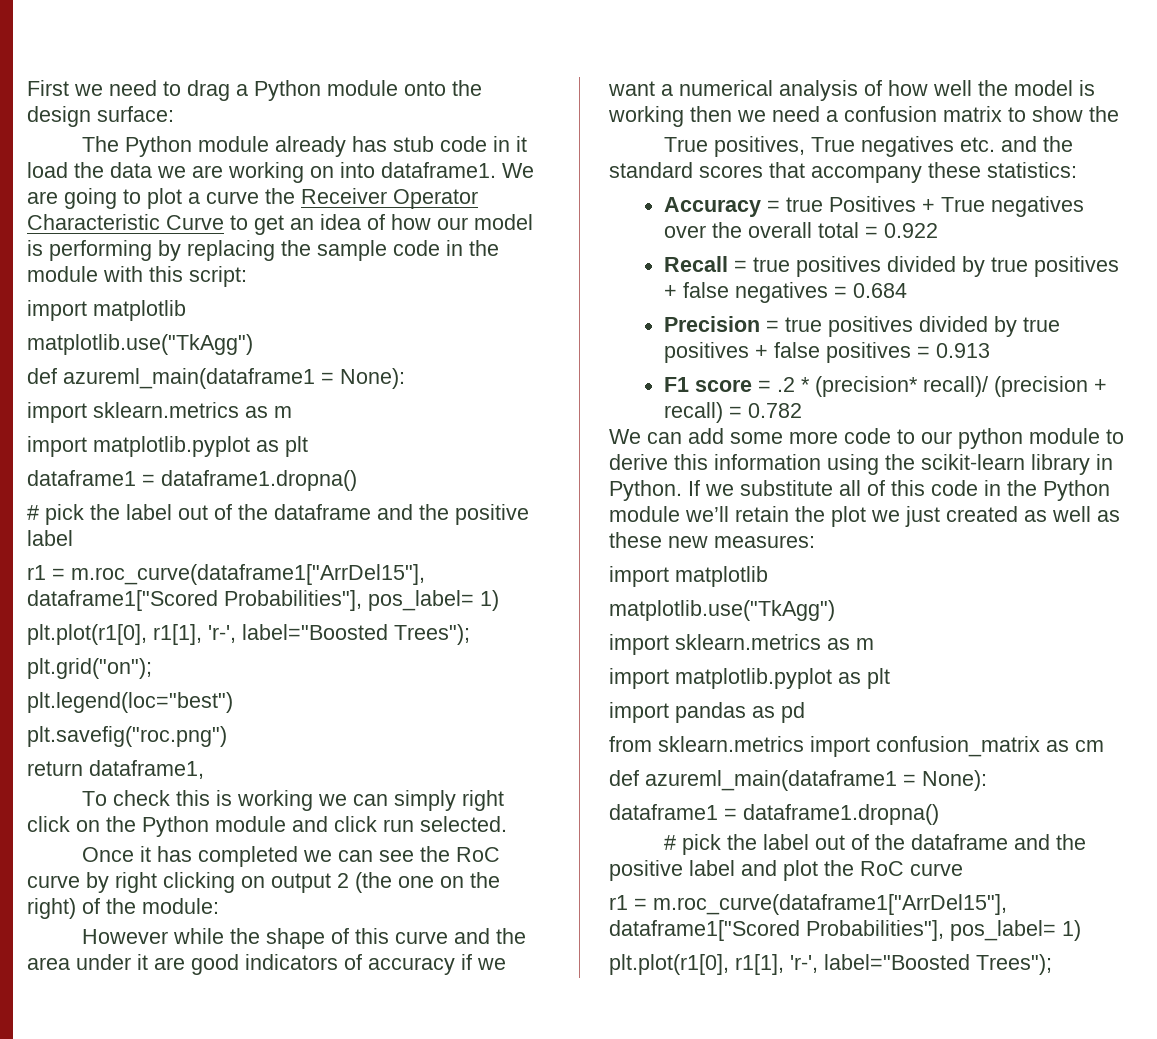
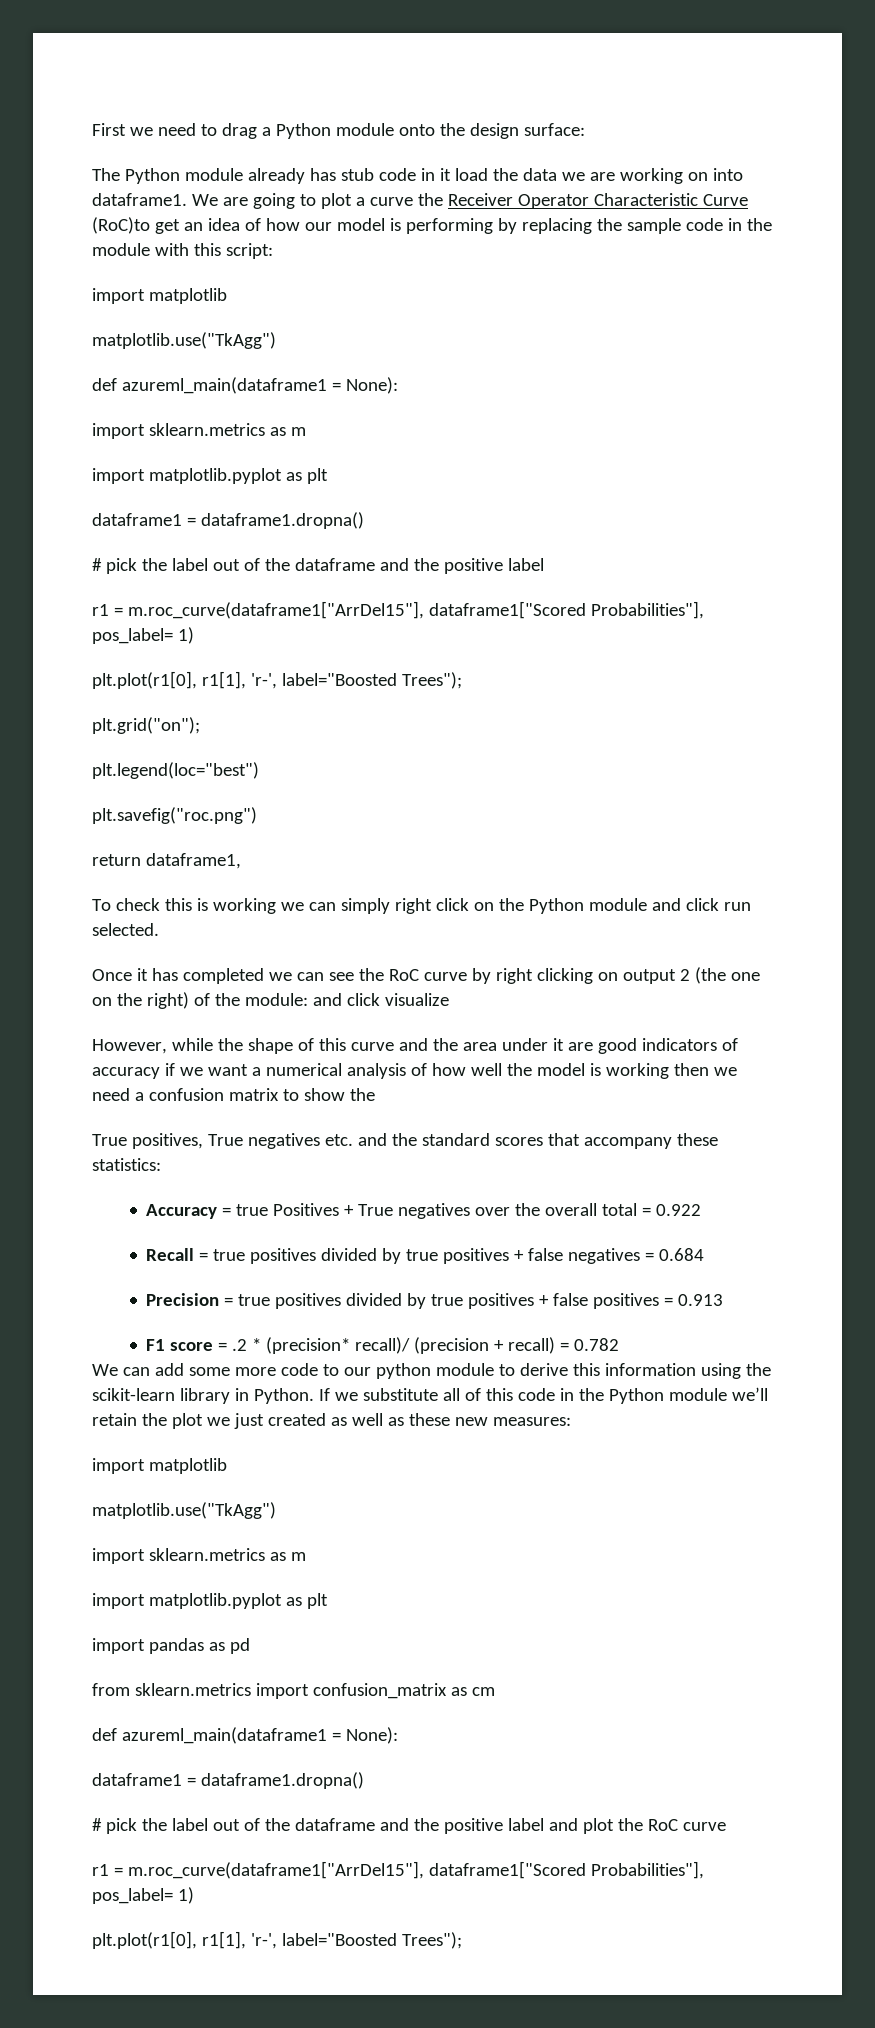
- We are going to plot a curve the Receiver Operator Characteristic Curve to get an idea of how our model is performing by replacing the sample code in the module with this script:
+ We are going to plot a curve the Receiver Operator Characteristic Curve (RoC)to get an idea of how our model is performing by replacing the sample code in the module with this script:
- Once it has completed we can see the RoC curve by right clicking on output 2 (the one on the right) of the module:
- However while the shape of this curve and the area under it are good indicators of accuracy if we want a numerical analysis of how well the model is working then we need a confusion matrix to show the
+ Once it has completed we can see the RoC curve by right clicking on output 2 (the one on the right) of the module: and click visualize
+ However, while the shape of this curve and the area under it are good indicators of accuracy if we want a numerical analysis of how well the model is working then we need a confusion matrix to show the

